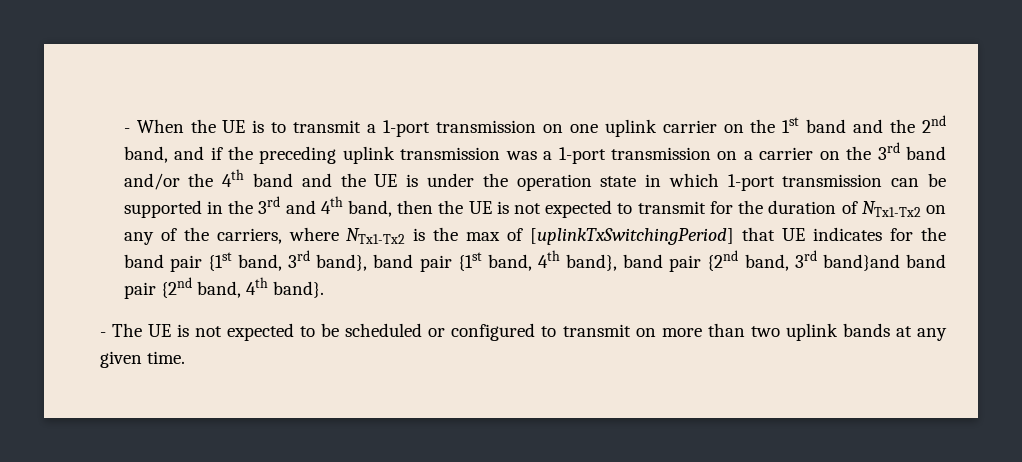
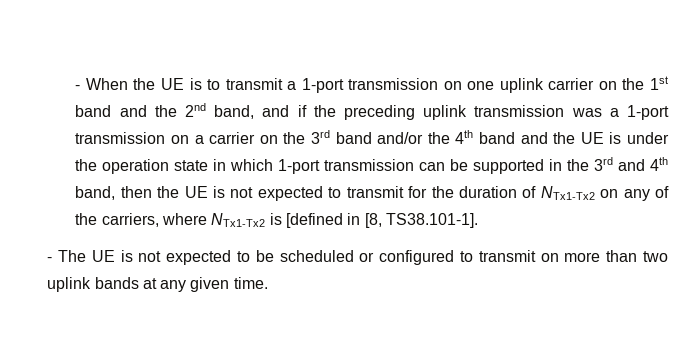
- - When the UE is to transmit a 1-port transmission on one uplink carrier on the 1st band and the 2nd band, and if the preceding uplink transmission was a 1-port transmission on a carrier on the 3rd band and/or the 4th band and the UE is under the operation state in which 1-port transmission can be supported in the 3rd and 4th band, then the UE is not expected to transmit for the duration of NTx1-Tx2 on any of the carriers, where NTx1-Tx2 is the max of [uplinkTxSwitchingPeriod] that UE indicates for the band pair {1st band, 3rd band}, band pair {1st band, 4th band}, band pair {2nd band, 3rd band}and band pair {2nd band, 4th band}.
+ - When the UE is to transmit a 1-port transmission on one uplink carrier on the 1st band and the 2nd band, and if the preceding uplink transmission was a 1-port transmission on a carrier on the 3rd band and/or the 4th band and the UE is under the operation state in which 1-port transmission can be supported in the 3rd and 4th band, then the UE is not expected to transmit for the duration of NTx1-Tx2 on any of the carriers, where NTx1-Tx2 is [defined in [8, TS38.101-1].

